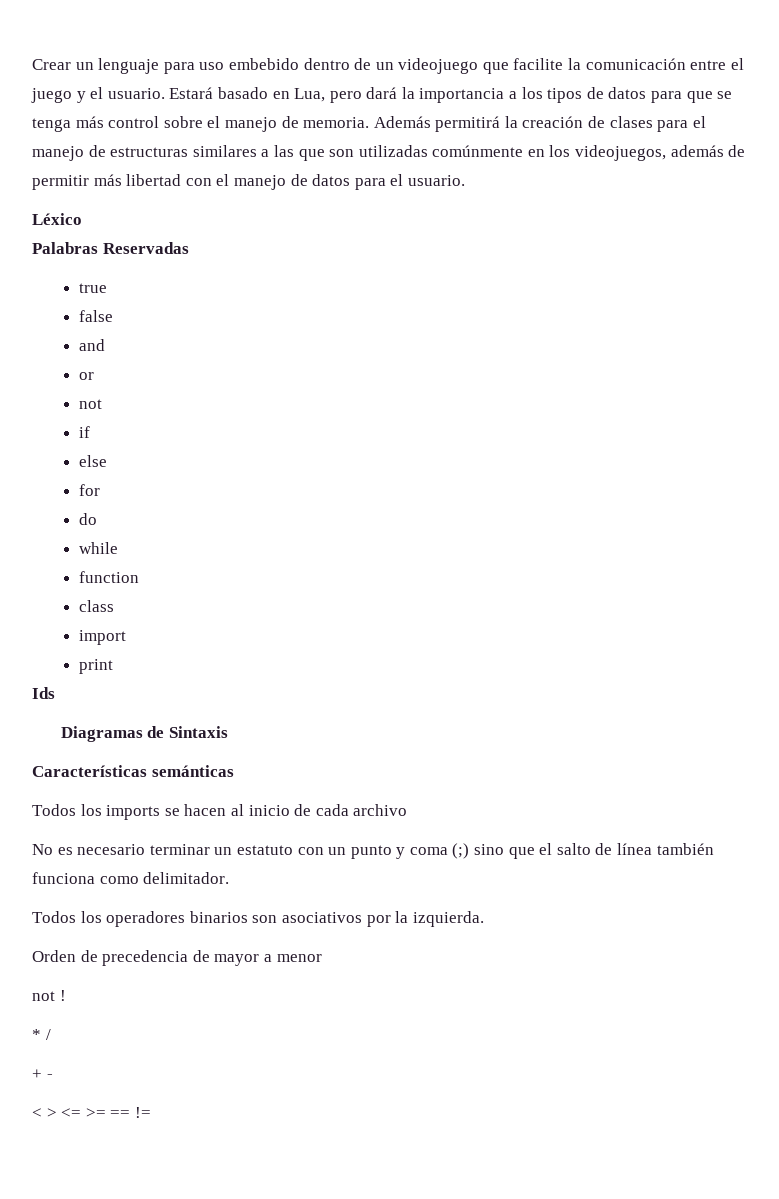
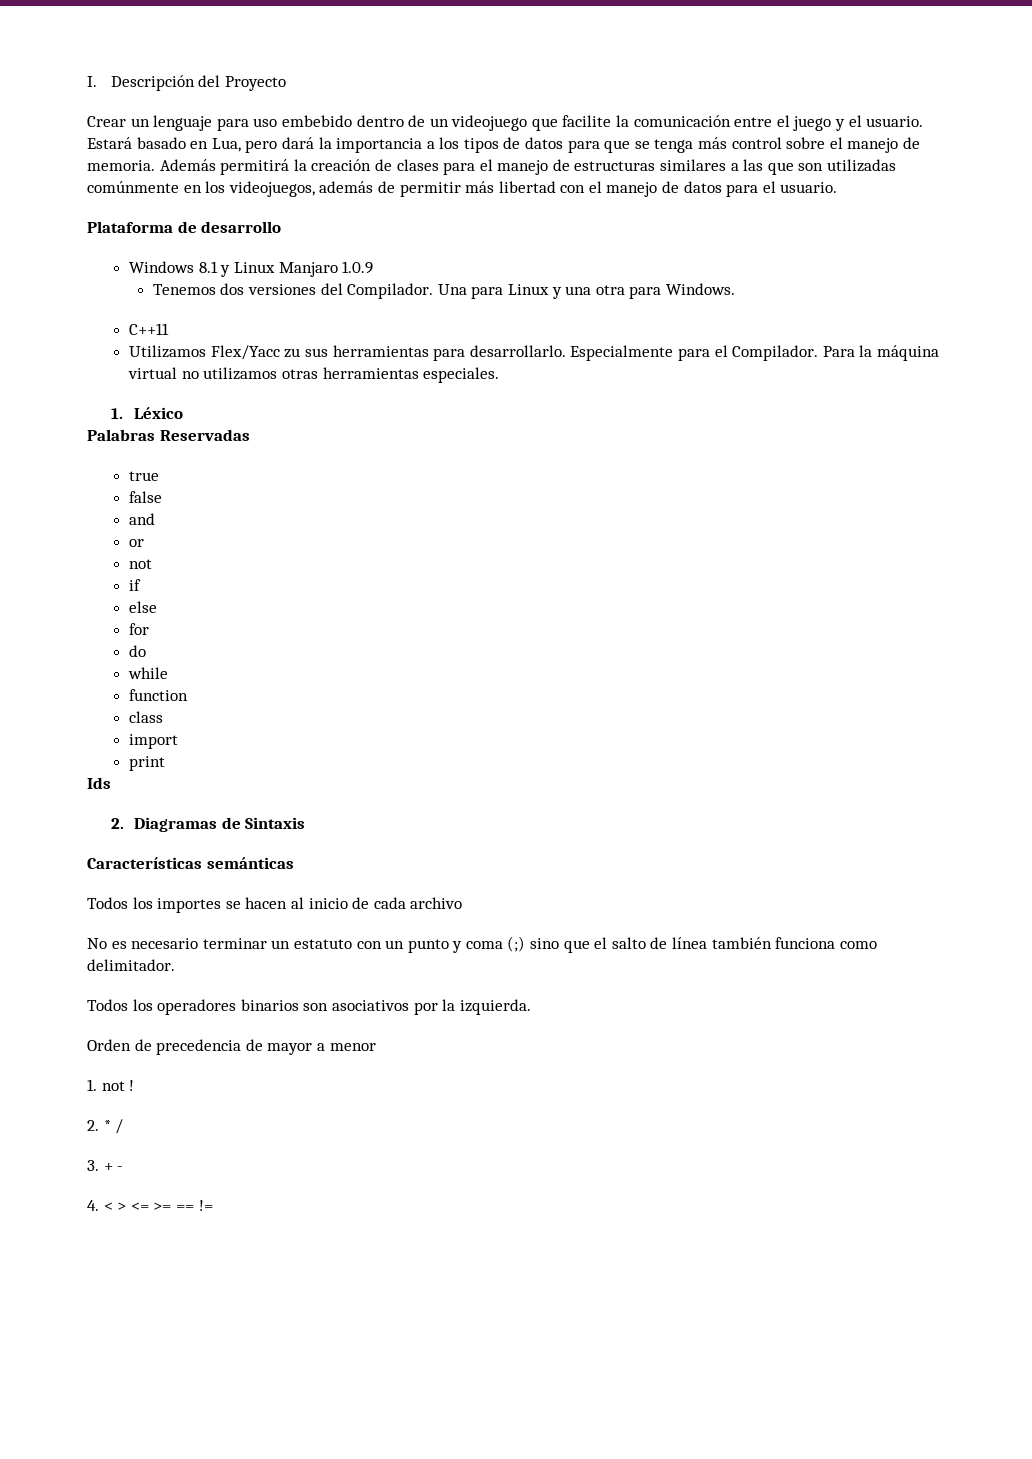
+ I. Descripción del Proyecto
- Léxico
+ Plataforma de desarrollo
+ Windows 8.1 y Linux Manjaro 1.0.9
+ Tenemos dos versiones del Compilador. Una para Linux y una otra para Windows.
+ C++11
+ Utilizamos Flex/Yacc zu sus herramientas para desarrollarlo. Especialmente para el Compilador. Para la máquina virtual no utilizamos otras herramientas especiales.
+ 1. Léxico
- Diagramas de Sintaxis
+ 2. Diagramas de Sintaxis
- Todos los imports se hacen al inicio de cada archivo
+ Todos los importes se hacen al inicio de cada archivo
- not !
+ 1. not !
- * /
+ 2. * /
- + -
+ 3. + -
- < > <= >= == !=
+ 4. < > <= >= == !=

